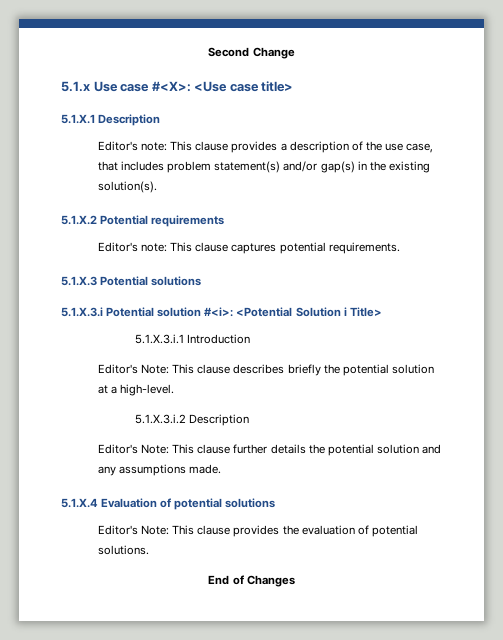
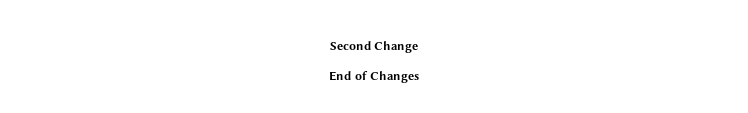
- 5.1.x Use case #<X>: <Use case title>
- 5.1.X.1 Description
- Editor's note: This clause provides a description of the use case, that includes problem statement(s) and/or gap(s) in the existing solution(s).
- 5.1.X.2 Potential requirements
- Editor's note: This clause captures potential requirements.
- 5.1.X.3 Potential solutions
- 5.1.X.3.i Potential solution #<i>: <Potential Solution i Title>
- 5.1.X.3.i.1 Introduction
- Editor's Note: This clause describes briefly the potential solution at a high-level.
- 5.1.X.3.i.2 Description
- Editor's Note: This clause further details the potential solution and any assumptions made.
- 5.1.X.4 Evaluation of potential solutions
- Editor's Note: This clause provides the evaluation of potential solutions.

